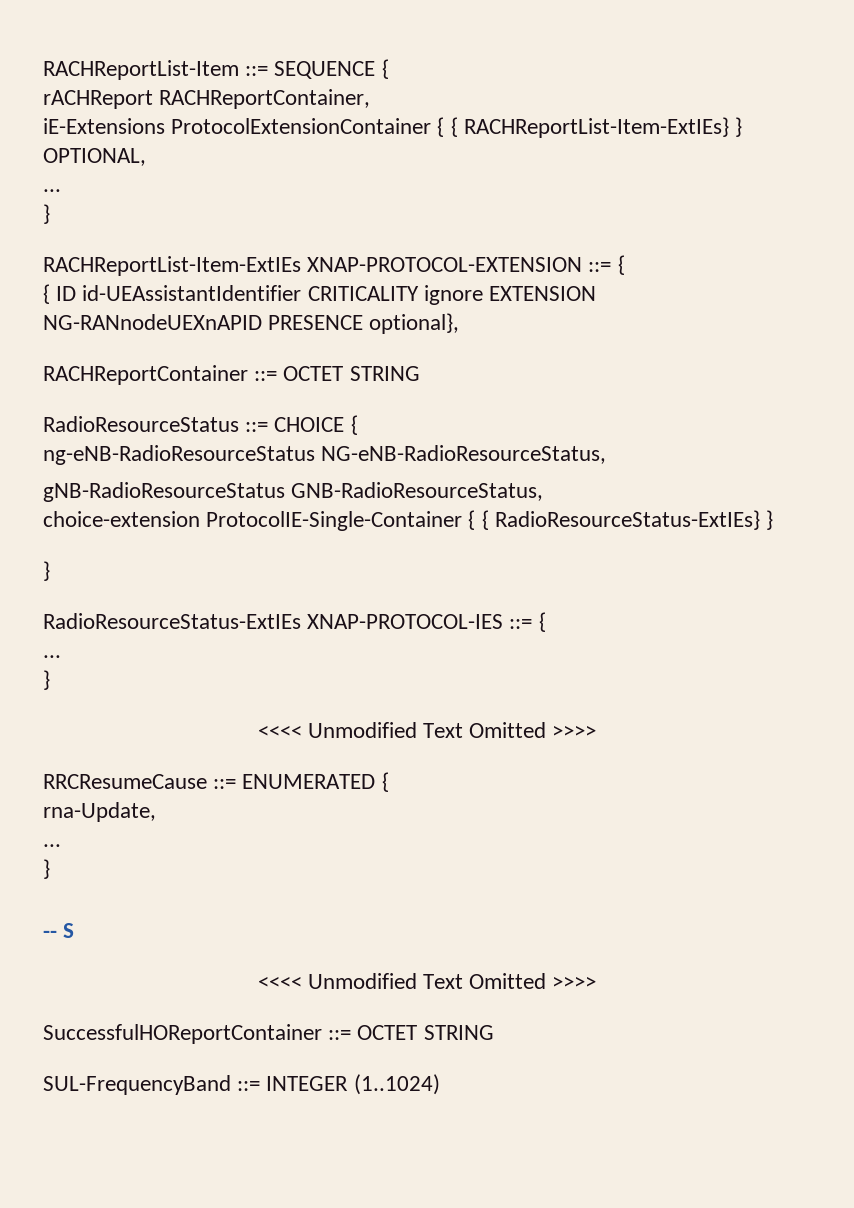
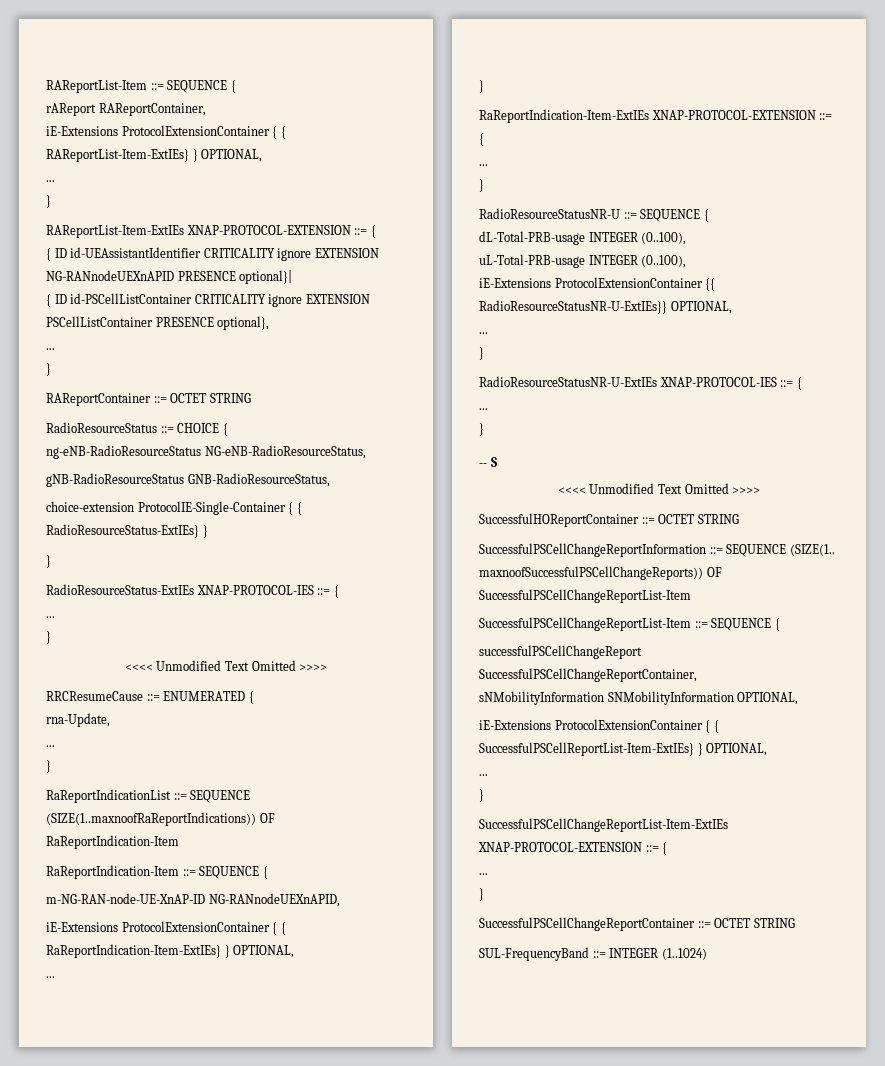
- RACHReportList-Item ::= SEQUENCE {
- rACHReport RACHReportContainer,
- iE-Extensions ProtocolExtensionContainer { { RACHReportList-Item-ExtIEs} } OPTIONAL,
+ RAReportList-Item ::= SEQUENCE {
+ rAReport RAReportContainer,
+ iE-Extensions ProtocolExtensionContainer { { RAReportList-Item-ExtIEs} } OPTIONAL,
  ...
  }
- RACHReportList-Item-ExtIEs XNAP-PROTOCOL-EXTENSION ::= {
+ RAReportList-Item-ExtIEs XNAP-PROTOCOL-EXTENSION ::= {
- { ID id-UEAssistantIdentifier CRITICALITY ignore EXTENSION NG-RANnodeUEXnAPID PRESENCE optional},
- RACHReportContainer ::= OCTET STRING
+ { ID id-UEAssistantIdentifier CRITICALITY ignore EXTENSION NG-RANnodeUEXnAPID PRESENCE optional}|
+ { ID id-PSCellListContainer CRITICALITY ignore EXTENSION PSCellListContainer PRESENCE optional},
+ ...
+ }
+ RAReportContainer ::= OCTET STRING
+ RaReportIndicationList ::= SEQUENCE (SIZE(1..maxnoofRaReportIndications)) OF RaReportIndication-Item
+ RaReportIndication-Item ::= SEQUENCE {
+ m-NG-RAN-node-UE-XnAP-ID NG-RANnodeUEXnAPID,
+ iE-Extensions ProtocolExtensionContainer { { RaReportIndication-Item-ExtIEs} } OPTIONAL,
+ ...
+ }
+ RaReportIndication-Item-ExtIEs XNAP-PROTOCOL-EXTENSION ::= {
+ ...
+ }
+ RadioResourceStatusNR-U ::= SEQUENCE {
+ dL-Total-PRB-usage INTEGER (0..100),
+ uL-Total-PRB-usage INTEGER (0..100),
+ iE-Extensions ProtocolExtensionContainer {{ RadioResourceStatusNR-U-ExtIEs}} OPTIONAL,
+ ...
+ }
+ RadioResourceStatusNR-U-ExtIEs XNAP-PROTOCOL-IES ::= {
+ ...
+ }
+ SuccessfulPSCellChangeReportInformation ::= SEQUENCE (SIZE(1.. maxnoofSuccessfulPSCellChangeReports)) OF SuccessfulPSCellChangeReportList-Item
+ SuccessfulPSCellChangeReportList-Item ::= SEQUENCE {
+ successfulPSCellChangeReport SuccessfulPSCellChangeReportContainer,
+ sNMobilityInformation SNMobilityInformation OPTIONAL,
+ iE-Extensions ProtocolExtensionContainer { { SuccessfulPSCellReportList-Item-ExtIEs} } OPTIONAL,
+ ...
+ }
+ SuccessfulPSCellChangeReportList-Item-ExtIEs XNAP-PROTOCOL-EXTENSION ::= {
+ ...
+ }
+ SuccessfulPSCellChangeReportContainer ::= OCTET STRING

